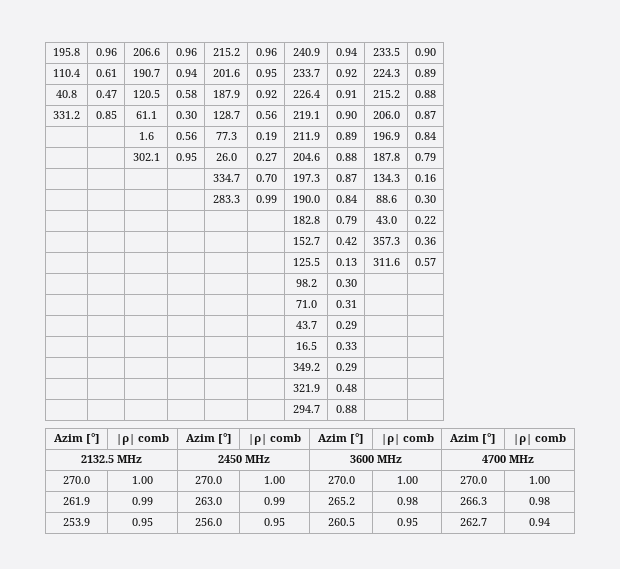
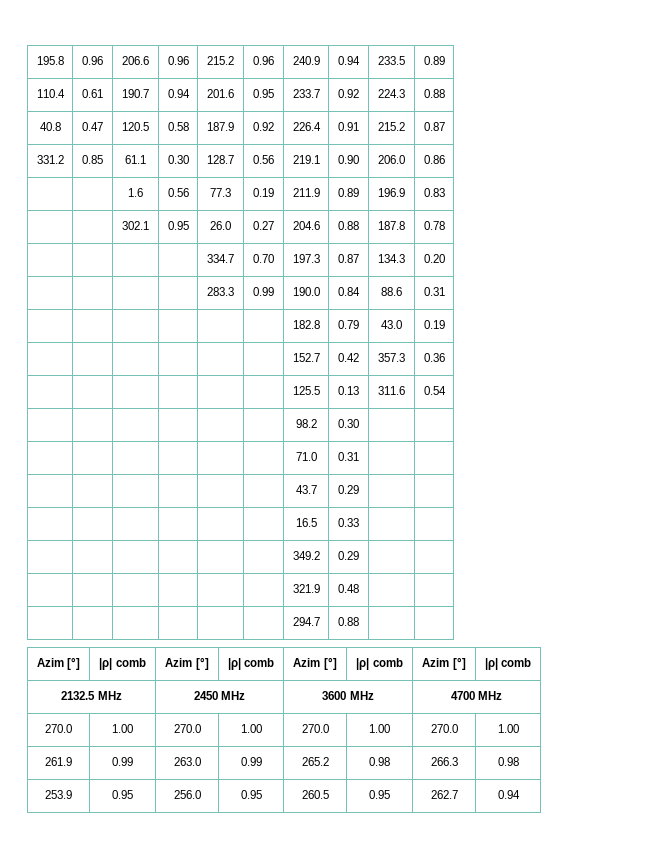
- 195.8 | 0.96 | 206.6 | 0.96 | 215.2 | 0.96 | 240.9 | 0.94 | 233.5 | 0.90
+ 195.8 | 0.96 | 206.6 | 0.96 | 215.2 | 0.96 | 240.9 | 0.94 | 233.5 | 0.89
- 110.4 | 0.61 | 190.7 | 0.94 | 201.6 | 0.95 | 233.7 | 0.92 | 224.3 | 0.89
+ 110.4 | 0.61 | 190.7 | 0.94 | 201.6 | 0.95 | 233.7 | 0.92 | 224.3 | 0.88
- 40.8 | 0.47 | 120.5 | 0.58 | 187.9 | 0.92 | 226.4 | 0.91 | 215.2 | 0.88
+ 40.8 | 0.47 | 120.5 | 0.58 | 187.9 | 0.92 | 226.4 | 0.91 | 215.2 | 0.87
- 331.2 | 0.85 | 61.1 | 0.30 | 128.7 | 0.56 | 219.1 | 0.90 | 206.0 | 0.87
+ 331.2 | 0.85 | 61.1 | 0.30 | 128.7 | 0.56 | 219.1 | 0.90 | 206.0 | 0.86
- | | 1.6 | 0.56 | 77.3 | 0.19 | 211.9 | 0.89 | 196.9 | 0.84
+ | | 1.6 | 0.56 | 77.3 | 0.19 | 211.9 | 0.89 | 196.9 | 0.83
- | | 302.1 | 0.95 | 26.0 | 0.27 | 204.6 | 0.88 | 187.8 | 0.79
+ | | 302.1 | 0.95 | 26.0 | 0.27 | 204.6 | 0.88 | 187.8 | 0.78
- | | | | 334.7 | 0.70 | 197.3 | 0.87 | 134.3 | 0.16
+ | | | | 334.7 | 0.70 | 197.3 | 0.87 | 134.3 | 0.20
- | | | | 283.3 | 0.99 | 190.0 | 0.84 | 88.6 | 0.30
+ | | | | 283.3 | 0.99 | 190.0 | 0.84 | 88.6 | 0.31
- | | | | | | 182.8 | 0.79 | 43.0 | 0.22
+ | | | | | | 182.8 | 0.79 | 43.0 | 0.19
- | | | | | | 125.5 | 0.13 | 311.6 | 0.57
+ | | | | | | 125.5 | 0.13 | 311.6 | 0.54

